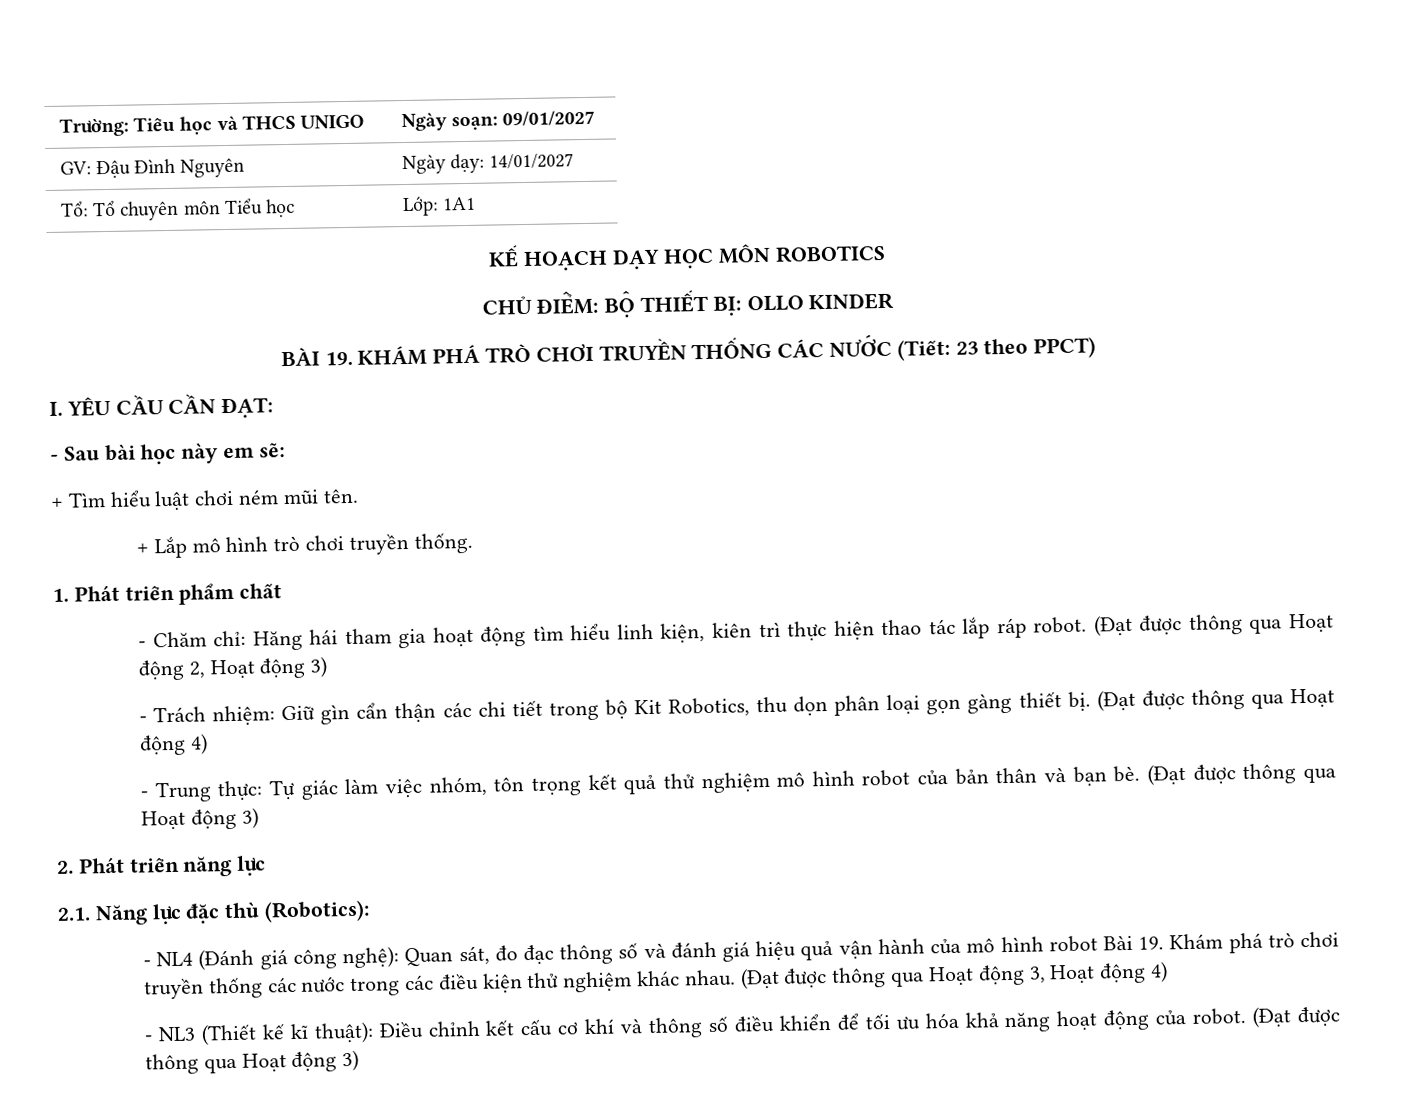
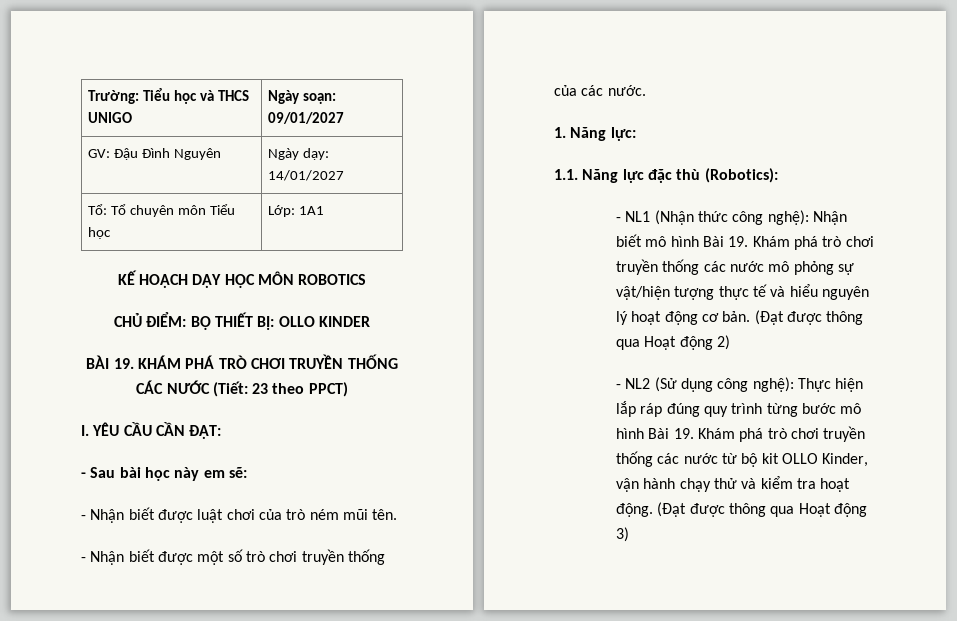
- + Tìm hiểu luật chơi ném mũi tên.
- + Lắp mô hình trò chơi truyền thống.
- 1. Phát triển phẩm chất
- - Chăm chỉ: Hăng hái tham gia hoạt động tìm hiểu linh kiện, kiên trì thực hiện thao tác lắp ráp robot. (Đạt được thông qua Hoạt động 2, Hoạt động 3)
- - Trách nhiệm: Giữ gìn cẩn thận các chi tiết trong bộ Kit Robotics, thu dọn phân loại gọn gàng thiết bị. (Đạt được thông qua Hoạt động 4)
- - Trung thực: Tự giác làm việc nhóm, tôn trọng kết quả thử nghiệm mô hình robot của bản thân và bạn bè. (Đạt được thông qua Hoạt động 3)
- 2. Phát triển năng lực
- 2.1. Năng lực đặc thù (Robotics):
+ - Nhận biết được luật chơi của trò ném mũi tên.
+ - Nhận biết được một số trò chơi truyền thống của các nước.
+ 1. Năng lực:
+ 1.1. Năng lực đặc thù (Robotics):
- - NL4 (Đánh giá công nghệ): Quan sát, đo đạc thông số và đánh giá hiệu quả vận hành của mô hình robot Bài 19. Khám phá trò chơi truyền thống các nước trong các điều kiện thử nghiệm khác nhau. (Đạt được thông qua Hoạt động 3, Hoạt động 4)
- - NL3 (Thiết kế kĩ thuật): Điều chỉnh kết cấu cơ khí và thông số điều khiển để tối ưu hóa khả năng hoạt động của robot.
+ - NL1 (Nhận thức công nghệ): Nhận biết mô hình Bài 19. Khám phá trò chơi truyền thống các nước mô phỏng sự vật/hiện tượng thực tế và hiểu nguyên lý hoạt động cơ bản. (Đạt được thông qua Hoạt động 2)
+ - NL2 (Sử dụng công nghệ): Thực hiện lắp ráp đúng quy trình từng bước mô hình Bài 19. Khám phá trò chơi truyền thống các nước từ bộ kit OLLO Kinder, vận hành chạy thử và kiểm tra hoạt động.

